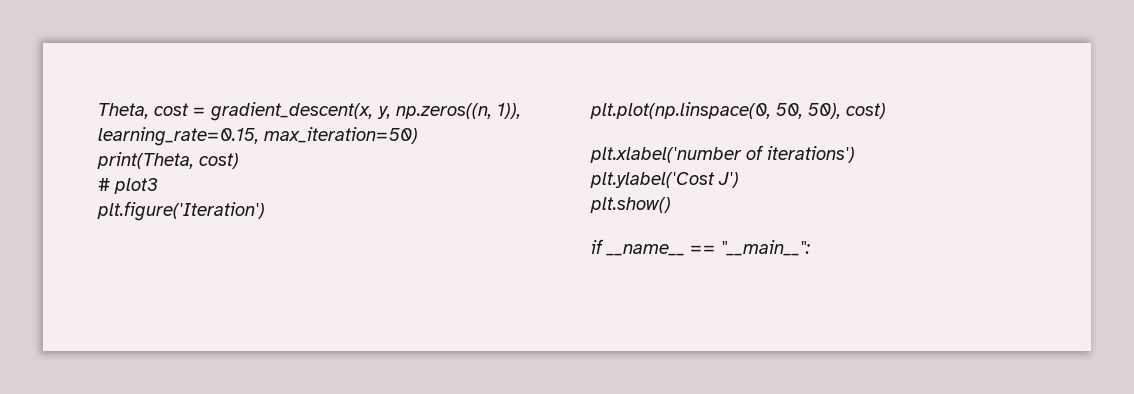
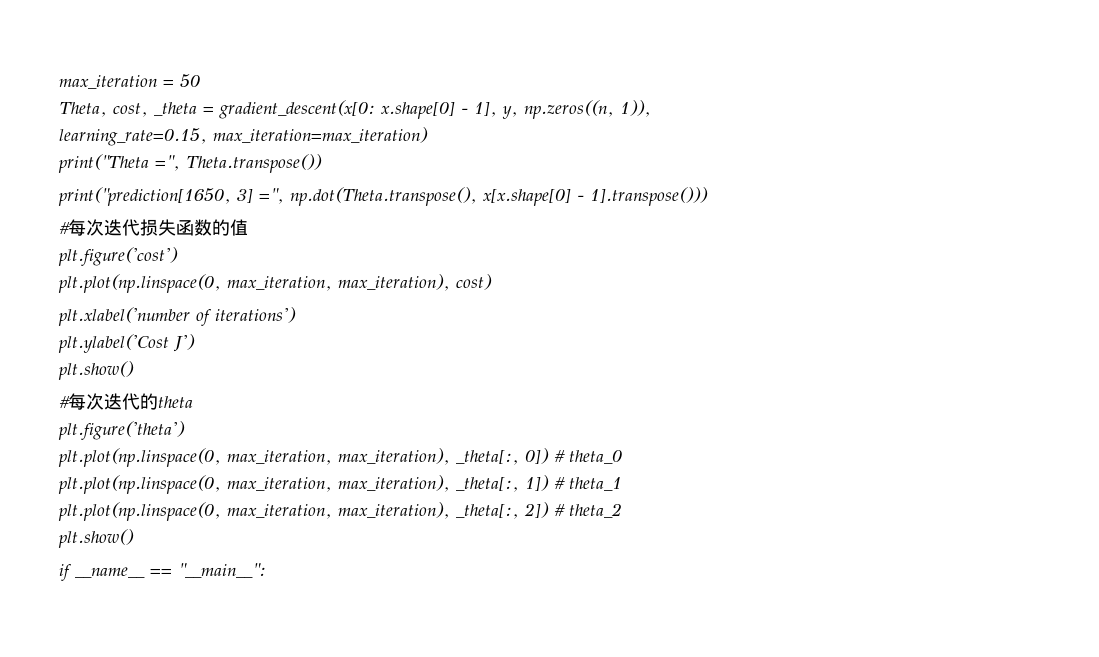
- Theta, cost = gradient_descent(x, y, np.zeros((n, 1)), learning_rate=0.15, max_iteration=50)
- print(Theta, cost)
- # plot3
- plt.figure('Iteration')
- plt.plot(np.linspace(0, 50, 50), cost)
+ max_iteration = 50
+ Theta, cost, _theta = gradient_descent(x[0: x.shape[0] - 1], y, np.zeros((n, 1)),
+ learning_rate=0.15, max_iteration=max_iteration)
+ print("Theta =", Theta.transpose())
+ print("prediction[1650, 3] =", np.dot(Theta.transpose(), x[x.shape[0] - 1].transpose()))
+ #每次迭代损失函数的值
+ plt.figure('cost')
+ plt.plot(np.linspace(0, max_iteration, max_iteration), cost)
+ #每次迭代的theta
+ plt.figure('theta')
+ plt.plot(np.linspace(0, max_iteration, max_iteration), _theta[:, 0]) # theta_0
+ plt.plot(np.linspace(0, max_iteration, max_iteration), _theta[:, 1]) # theta_1
+ plt.plot(np.linspace(0, max_iteration, max_iteration), _theta[:, 2]) # theta_2
+ plt.show()

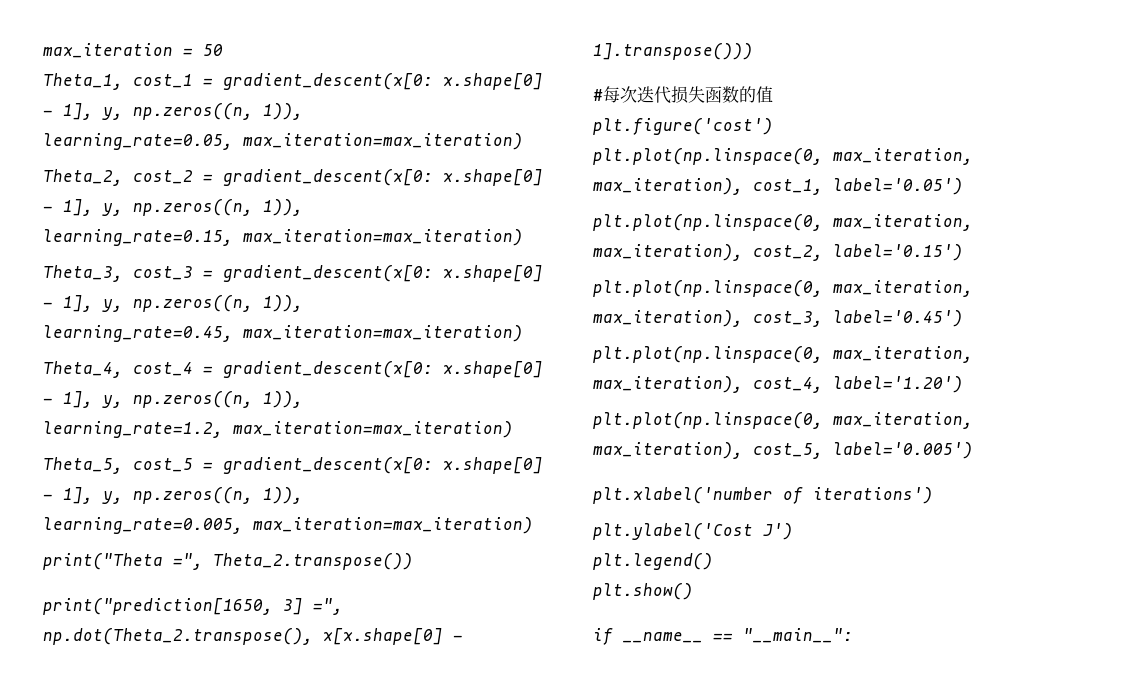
- Theta, cost, _theta = gradient_descent(x[0: x.shape[0] - 1], y, np.zeros((n, 1)),
+ Theta_1, cost_1 = gradient_descent(x[0: x.shape[0] - 1], y, np.zeros((n, 1)),
+ learning_rate=0.05, max_iteration=max_iteration)
+ Theta_2, cost_2 = gradient_descent(x[0: x.shape[0] - 1], y, np.zeros((n, 1)),
+ Theta_3, cost_3 = gradient_descent(x[0: x.shape[0] - 1], y, np.zeros((n, 1)),
+ learning_rate=0.45, max_iteration=max_iteration)
+ Theta_4, cost_4 = gradient_descent(x[0: x.shape[0] - 1], y, np.zeros((n, 1)),
+ learning_rate=1.2, max_iteration=max_iteration)
+ Theta_5, cost_5 = gradient_descent(x[0: x.shape[0] - 1], y, np.zeros((n, 1)),
+ learning_rate=0.005, max_iteration=max_iteration)
- print("Theta =", Theta.transpose())
+ print("Theta =", Theta_2.transpose())
- print("prediction[1650, 3] =", np.dot(Theta.transpose(), x[x.shape[0] - 1].transpose()))
+ print("prediction[1650, 3] =", np.dot(Theta_2.transpose(), x[x.shape[0] - 1].transpose()))
- plt.plot(np.linspace(0, max_iteration, max_iteration), cost)
+ plt.plot(np.linspace(0, max_iteration, max_iteration), cost_1, label='0.05')
+ plt.plot(np.linspace(0, max_iteration, max_iteration), cost_2, label='0.15')
+ plt.plot(np.linspace(0, max_iteration, max_iteration), cost_3, label='0.45')
+ plt.plot(np.linspace(0, max_iteration, max_iteration), cost_4, label='1.20')
+ plt.plot(np.linspace(0, max_iteration, max_iteration), cost_5, label='0.005')
  plt.ylabel('Cost J')
- plt.show()
- #每次迭代的theta
- plt.figure('theta')
- plt.plot(np.linspace(0, max_iteration, max_iteration), _theta[:, 0]) # theta_0
- plt.plot(np.linspace(0, max_iteration, max_iteration), _theta[:, 1]) # theta_1
- plt.plot(np.linspace(0, max_iteration, max_iteration), _theta[:, 2]) # theta_2
+ plt.legend()

